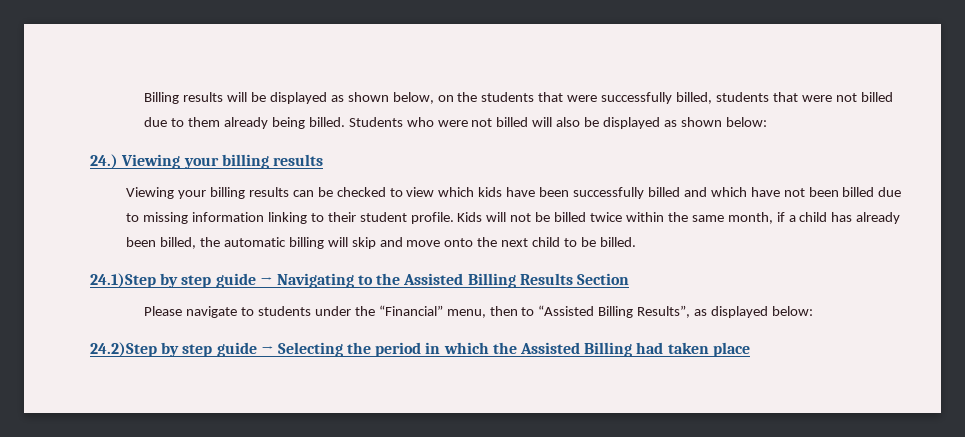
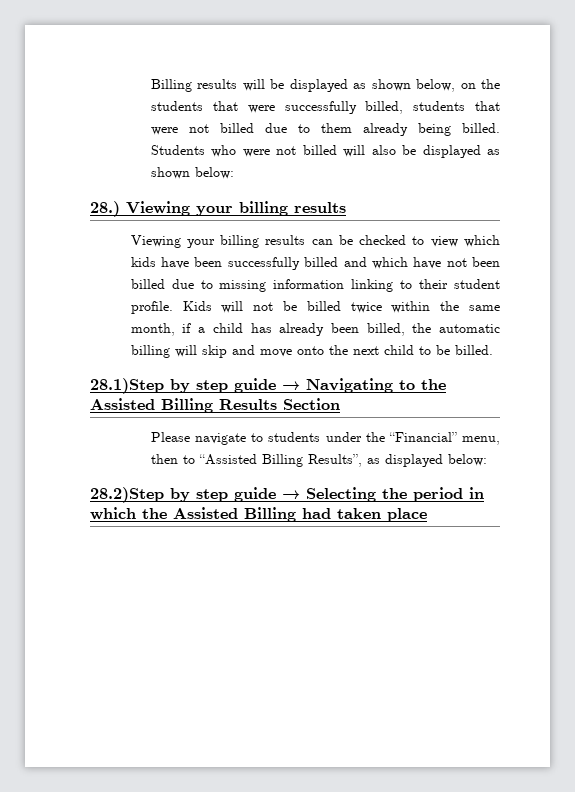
- 24.) Viewing your billing results
+ 28.) Viewing your billing results
- 24.1)Step by step guide → Navigating to the Assisted Billing Results Section
+ 28.1)Step by step guide → Navigating to the Assisted Billing Results Section
- 24.2)Step by step guide → Selecting the period in which the Assisted Billing had taken place
+ 28.2)Step by step guide → Selecting the period in which the Assisted Billing had taken place

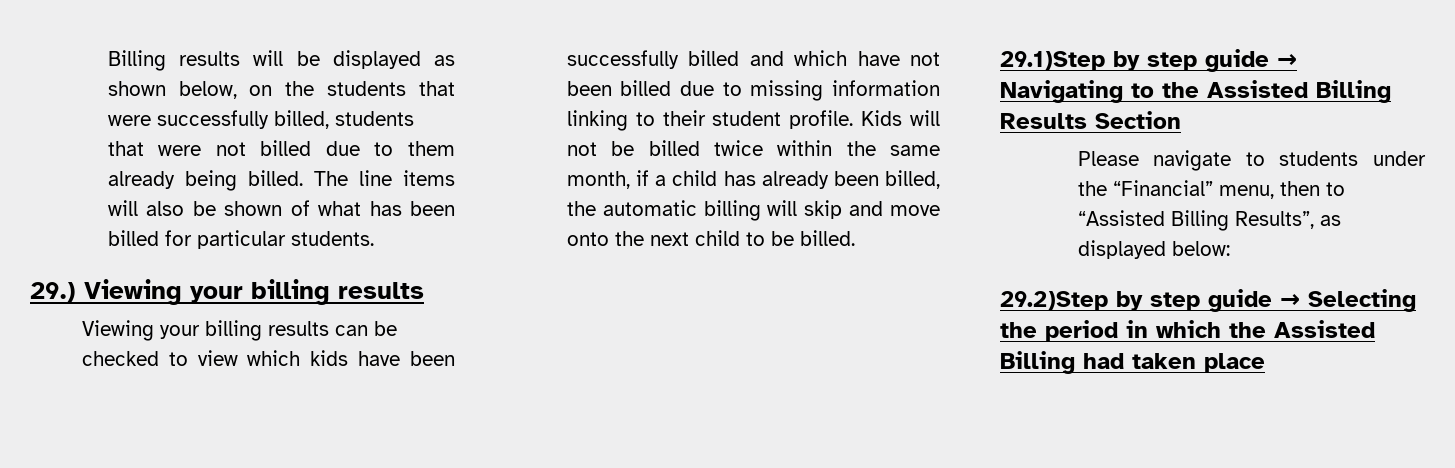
- Students who were not billed will also be displayed as shown below:
- 28.) Viewing your billing results
+ The line items will also be shown of what has been billed for particular students.
+ 29.) Viewing your billing results
- 28.1)Step by step guide → Navigating to the Assisted Billing Results Section
+ 29.1)Step by step guide → Navigating to the Assisted Billing Results Section
- 28.2)Step by step guide → Selecting the period in which the Assisted Billing had taken place
+ 29.2)Step by step guide → Selecting the period in which the Assisted Billing had taken place

